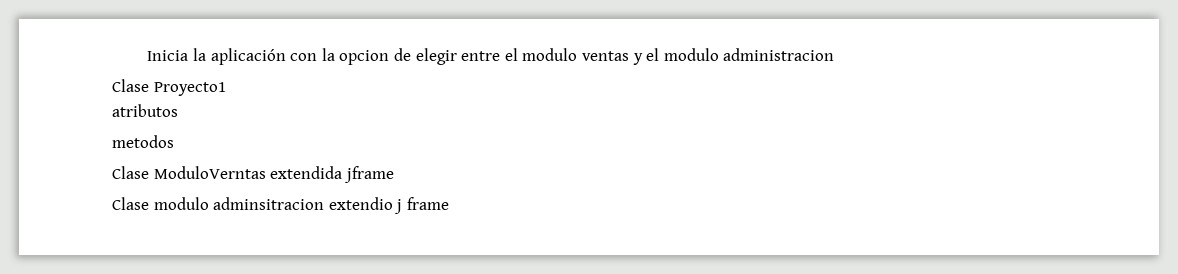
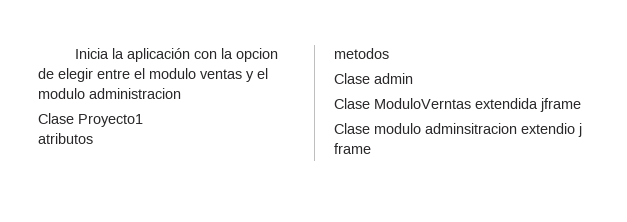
+ Clase admin

